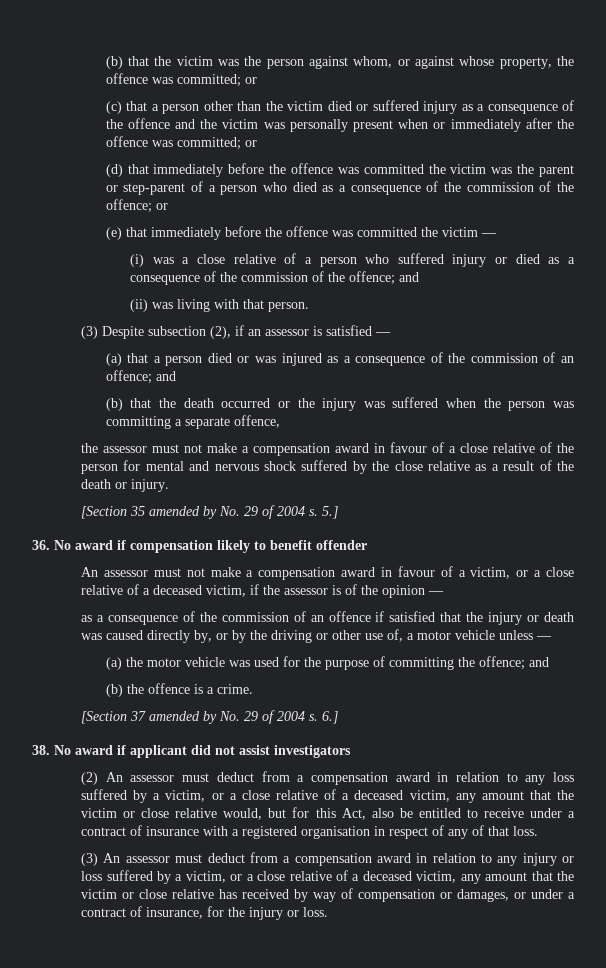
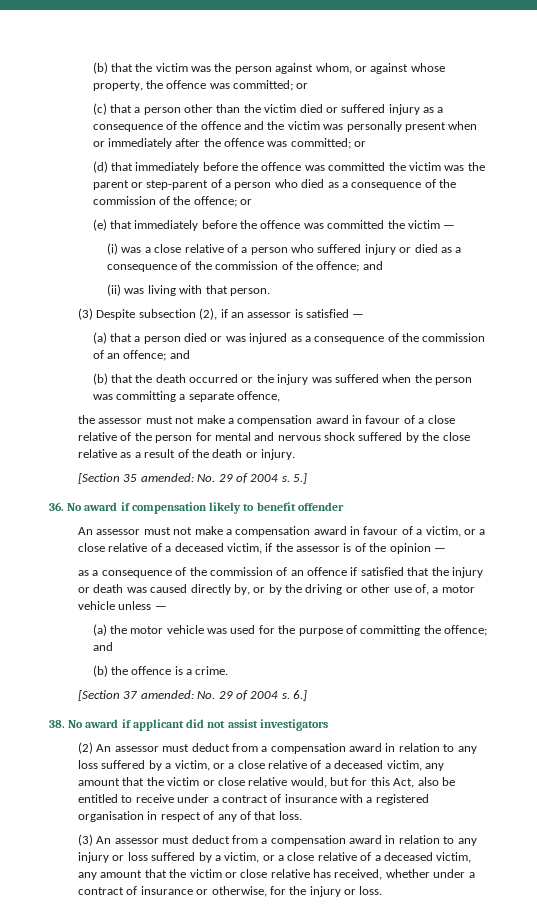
- [Section 35 amended by No. 29 of 2004 s.
+ [Section 35 amended: No. 29 of 2004 s.
- [Section 37 amended by No. 29 of 2004 s.
+ [Section 37 amended: No. 29 of 2004 s.
- (3) An assessor must deduct from a compensation award in relation to any injury or loss suffered by a victim, or a close relative of a deceased victim, any amount that the victim or close relative has received by way of compensation or damages, or under a contract of insurance, for the injury or loss.
+ (3) An assessor must deduct from a compensation award in relation to any injury or loss suffered by a victim, or a close relative of a deceased victim, any amount that the victim or close relative has received, whether under a contract of insurance or otherwise, for the injury or loss.

